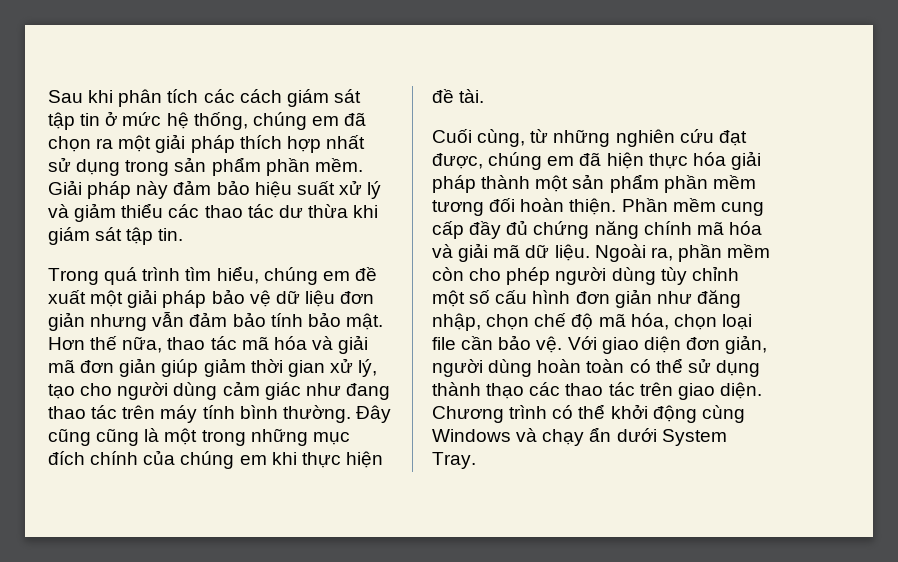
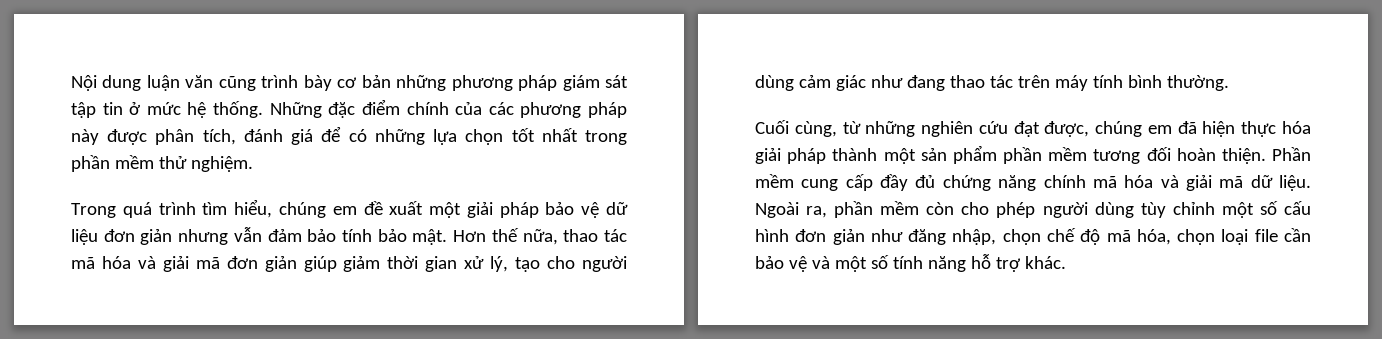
- Sau khi phân tích các cách giám sát tập tin ở mức hệ thống, chúng em đã chọn ra một giải pháp thích hợp nhất sử dụng trong sản phẩm phần mềm. Giải pháp này đảm bảo hiệu suất xử lý và giảm thiểu các thao tác dư thừa khi giám sát tập tin.
+ Nội dung luận văn cũng trình bày cơ bản những phương pháp giám sát tập tin ở mức hệ thống. Những đặc điểm chính của các phương pháp này được phân tích, đánh giá để có những lựa chọn tốt nhất trong phần mềm thử nghiệm.
- Đây cũng cũng là một trong những mục đích chính của chúng em khi thực hiện đề tài.
- Ngoài ra, phần mềm còn cho phép người dùng tùy chỉnh một số cấu hình đơn giản như đăng nhập, chọn chế độ mã hóa, chọn loại file cần bảo vệ. Với giao diện đơn giản, người dùng hoàn toàn có thể sử dụng thành thạo các thao tác trên giao diện. Chương trình có thể khởi động cùng Windows và chạy ẩn dưới System Tray.
+ Ngoài ra, phần mềm còn cho phép người dùng tùy chỉnh một số cấu hình đơn giản như đăng nhập, chọn chế độ mã hóa, chọn loại file cần bảo vệ và một số tính năng hỗ trợ khác.

